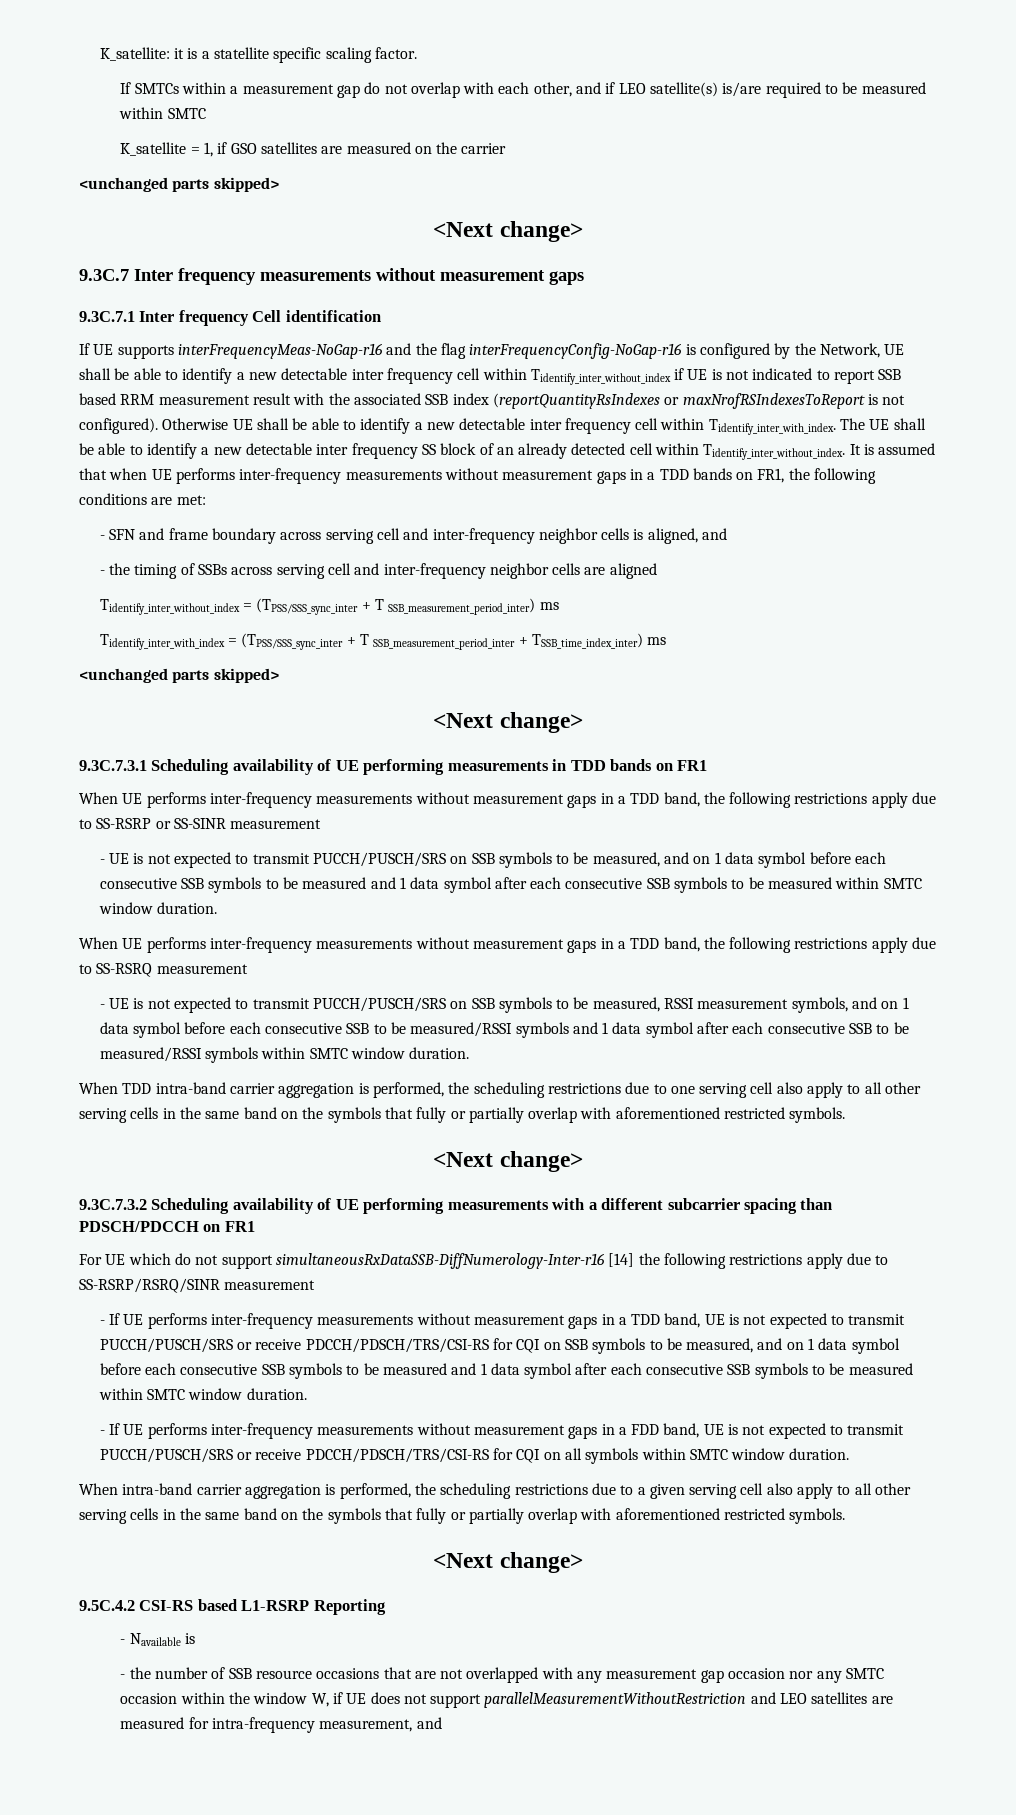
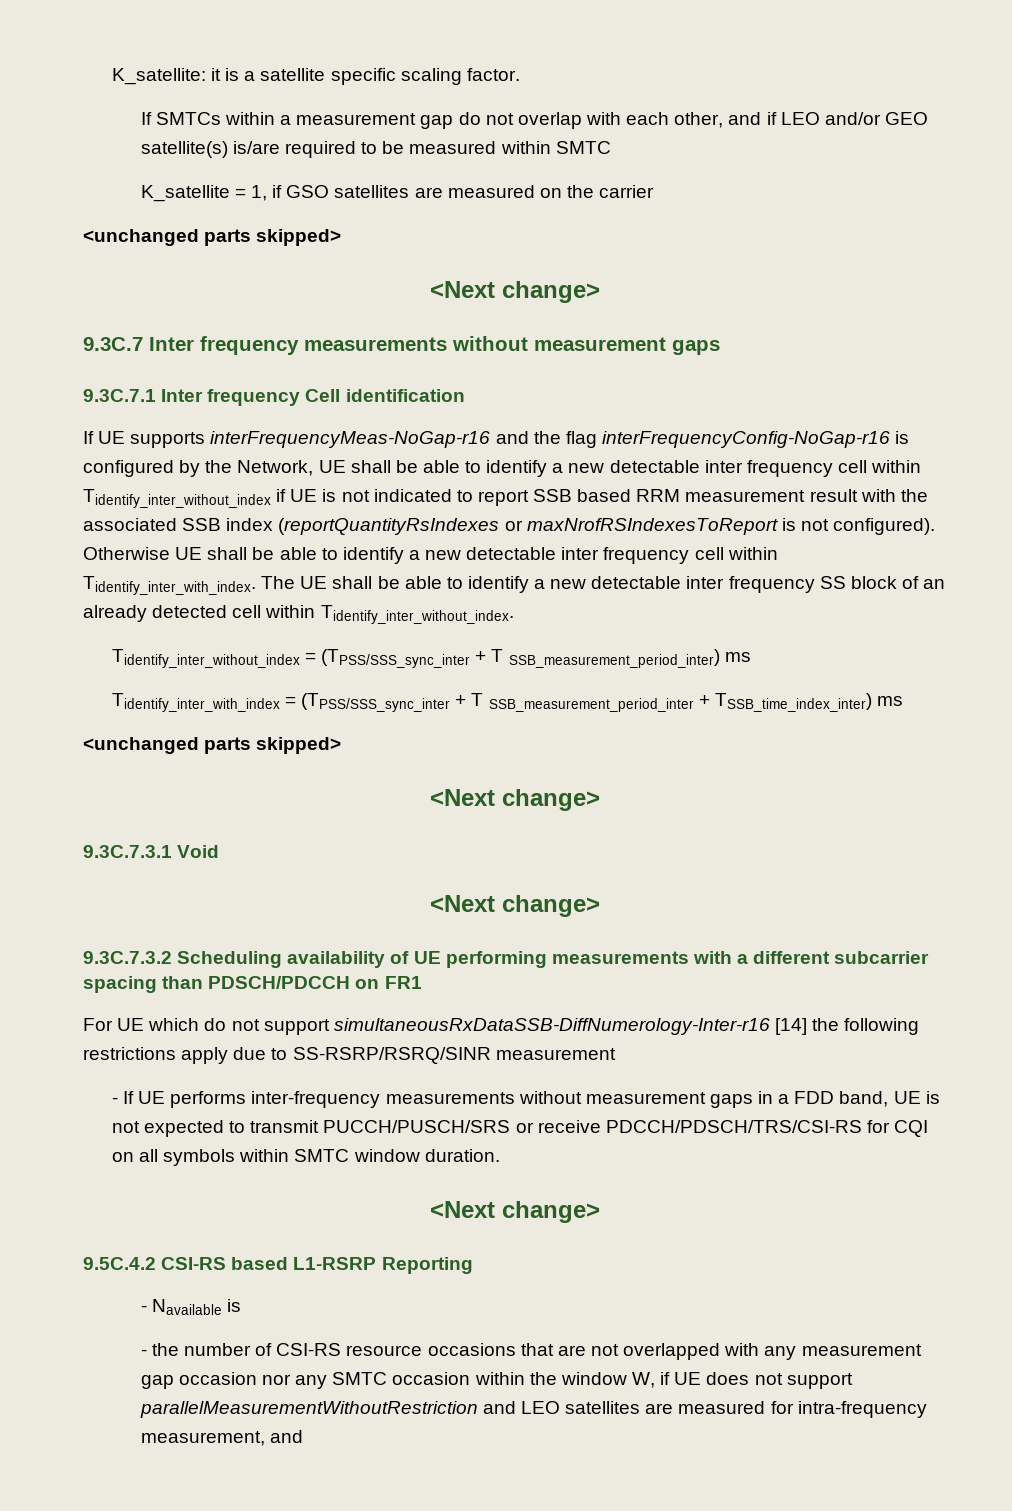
- K_satellite: it is a statellite specific scaling factor.
+ K_satellite: it is a satellite specific scaling factor.
- If SMTCs within a measurement gap do not overlap with each other, and if LEO satellite(s) is/are required to be measured within SMTC
+ If SMTCs within a measurement gap do not overlap with each other, and if LEO and/or GEO satellite(s) is/are required to be measured within SMTC
- It is assumed that when UE performs inter-frequency measurements without measurement gaps in a TDD bands on FR1, the following conditions are met:
- - SFN and frame boundary across serving cell and inter-frequency neighbor cells is aligned, and
- - the timing of SSBs across serving cell and inter-frequency neighbor cells are aligned
- 9.3C.7.3.1 Scheduling availability of UE performing measurements in TDD bands on FR1
- When UE performs inter-frequency measurements without measurement gaps in a TDD band, the following restrictions apply due to SS-RSRP or SS-SINR measurement
- - UE is not expected to transmit PUCCH/PUSCH/SRS on SSB symbols to be measured, and on 1 data symbol before each consecutive SSB symbols to be measured and 1 data symbol after each consecutive SSB symbols to be measured within SMTC window duration.
- When UE performs inter-frequency measurements without measurement gaps in a TDD band, the following restrictions apply due to SS-RSRQ measurement
- - UE is not expected to transmit PUCCH/PUSCH/SRS on SSB symbols to be measured, RSSI measurement symbols, and on 1 data symbol before each consecutive SSB to be measured/RSSI symbols and 1 data symbol after each consecutive SSB to be measured/RSSI symbols within SMTC window duration.
- When TDD intra-band carrier aggregation is performed, the scheduling restrictions due to one serving cell also apply to all other serving cells in the same band on the symbols that fully or partially overlap with aforementioned restricted symbols.
+ 9.3C.7.3.1 Void
- - If UE performs inter-frequency measurements without measurement gaps in a TDD band, UE is not expected to transmit PUCCH/PUSCH/SRS or receive PDCCH/PDSCH/TRS/CSI-RS for CQI on SSB symbols to be measured, and on 1 data symbol before each consecutive SSB symbols to be measured and 1 data symbol after each consecutive SSB symbols to be measured within SMTC window duration.
- When intra-band carrier aggregation is performed, the scheduling restrictions due to a given serving cell also apply to all other serving cells in the same band on the symbols that fully or partially overlap with aforementioned restricted symbols.
- - the number of SSB resource occasions that are not overlapped with any measurement gap occasion nor any SMTC occasion within the window W, if UE does not support parallelMeasurementWithoutRestriction and LEO satellites are measured for intra-frequency measurement, and
+ - the number of CSI-RS resource occasions that are not overlapped with any measurement gap occasion nor any SMTC occasion within the window W, if UE does not support parallelMeasurementWithoutRestriction and LEO satellites are measured for intra-frequency measurement, and

